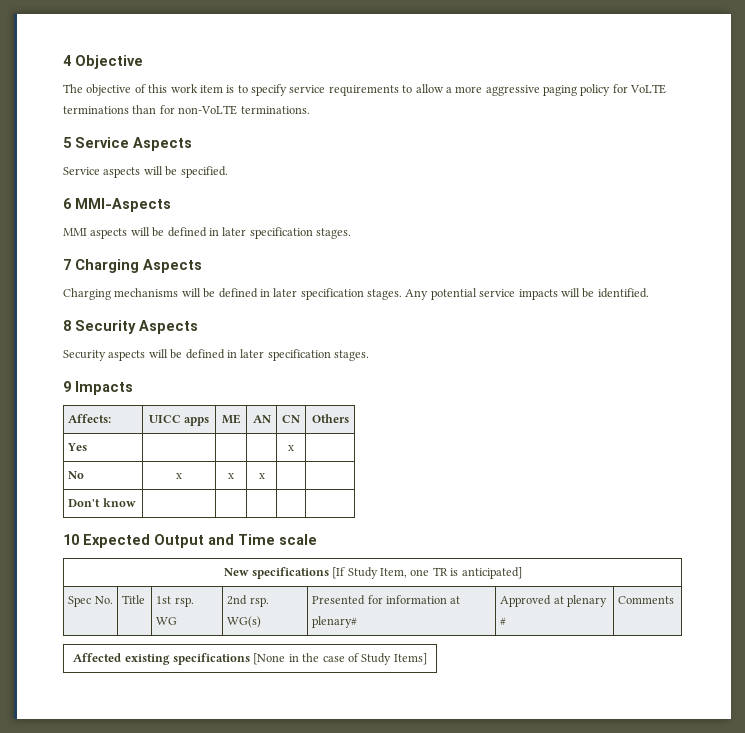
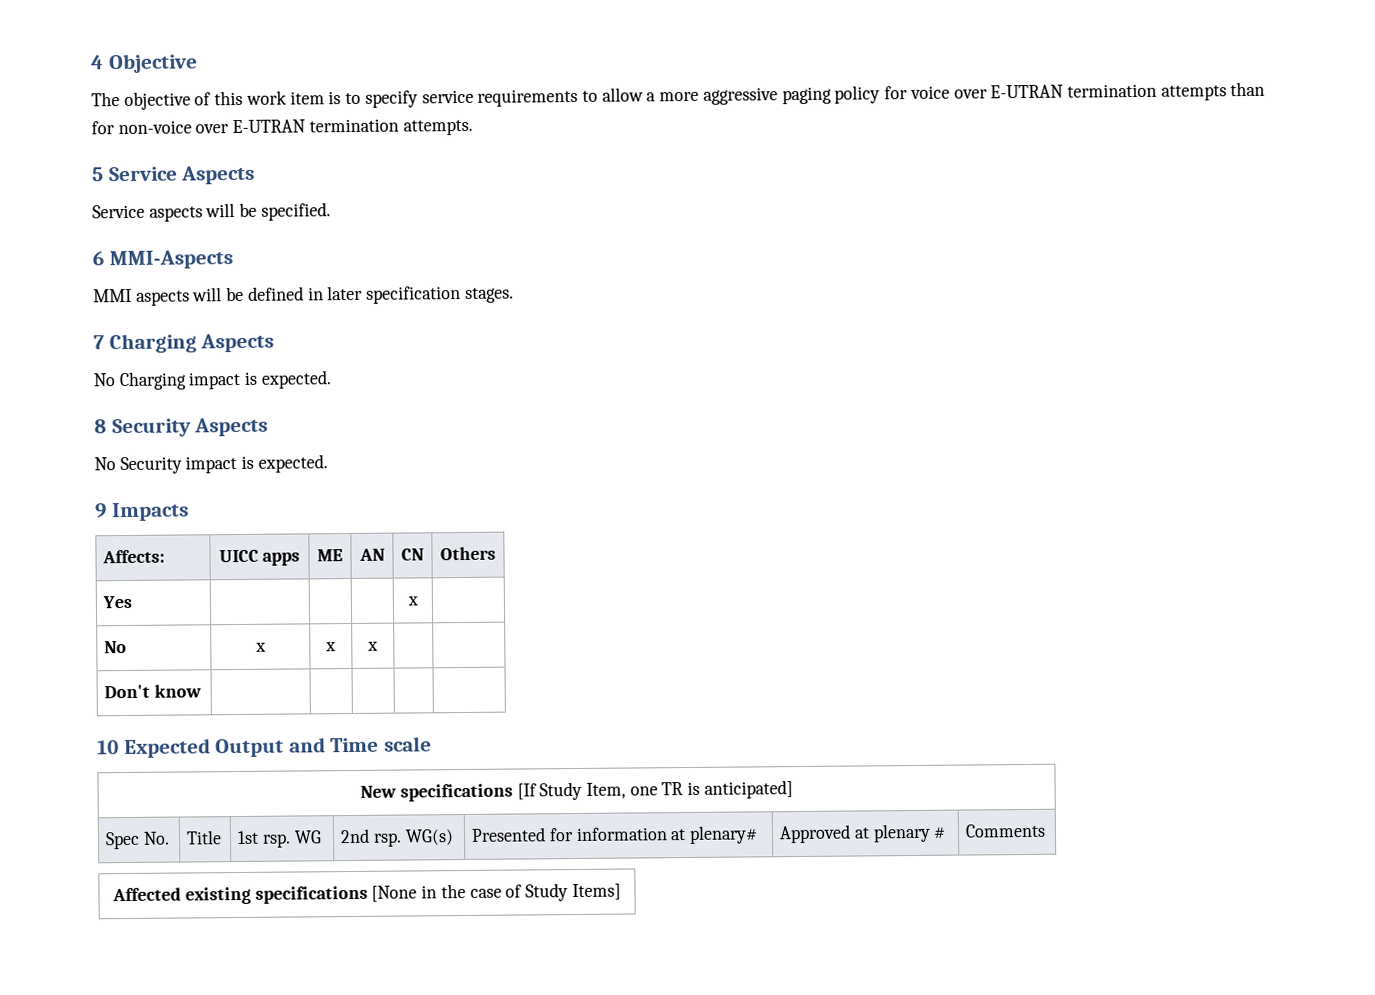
- The objective of this work item is to specify service requirements to allow a more aggressive paging policy for VoLTE terminations than for non-VoLTE terminations.
+ The objective of this work item is to specify service requirements to allow a more aggressive paging policy for voice over E-UTRAN termination attempts than for non-voice over E-UTRAN termination attempts.
- Charging mechanisms will be defined in later specification stages. Any potential service impacts will be identified.
+ No Charging impact is expected.
  8 Security Aspects
- Security aspects will be defined in later specification stages.
+ No Security impact is expected.

